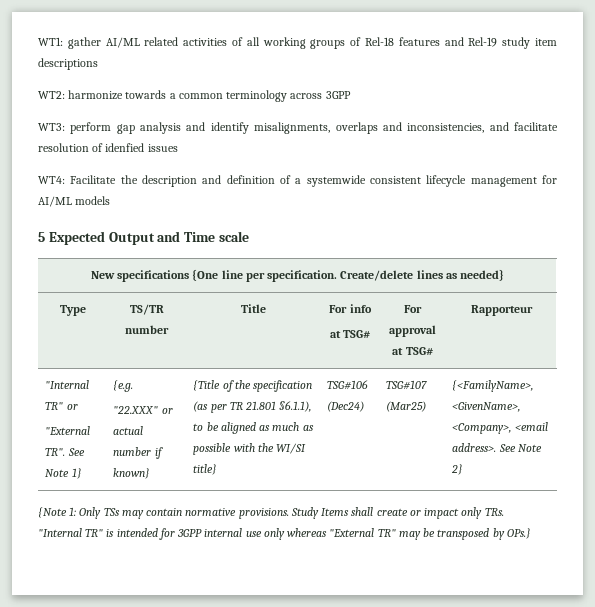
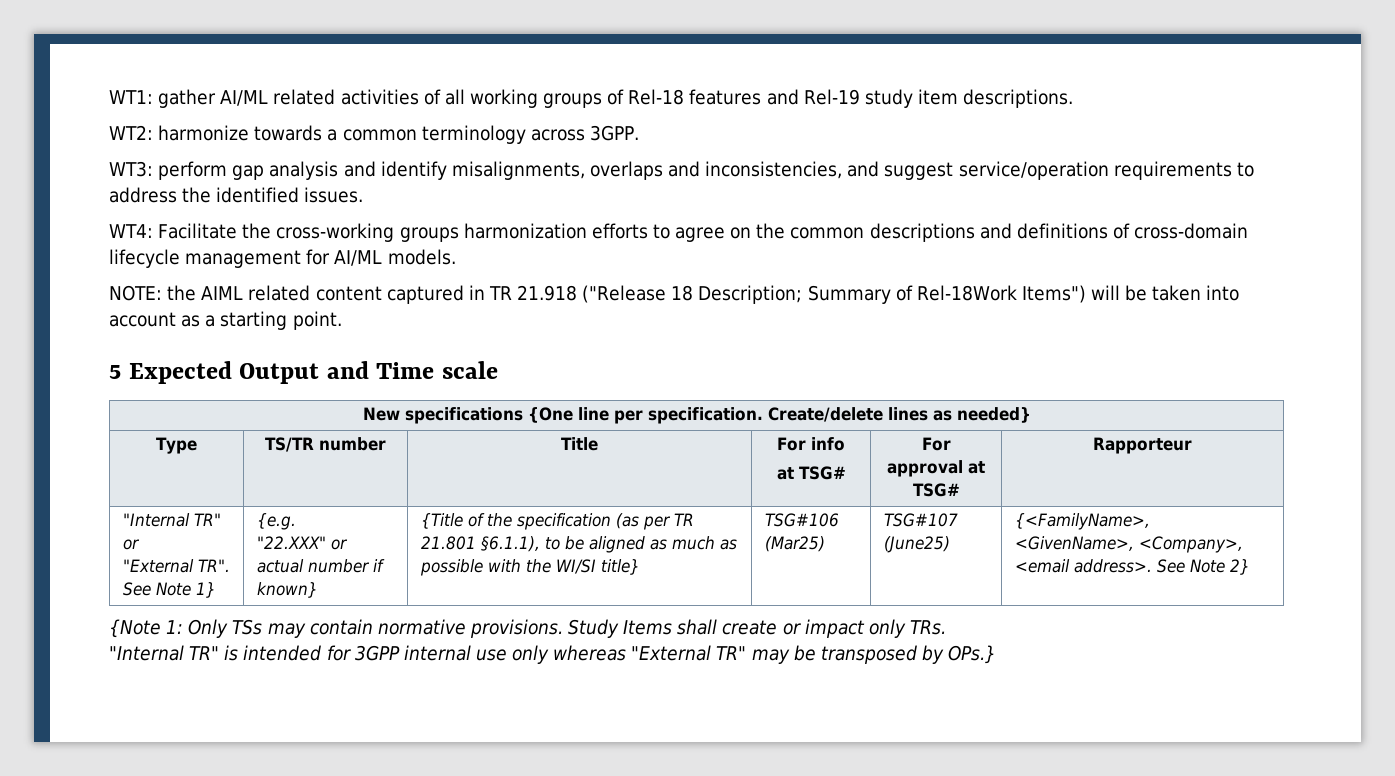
- WT1: gather AI/ML related activities of all working groups of Rel-18 features and Rel-19 study item descriptions
+ WT1: gather AI/ML related activities of all working groups of Rel-18 features and Rel-19 study item descriptions.
- WT2: harmonize towards a common terminology across 3GPP
+ WT2: harmonize towards a common terminology across 3GPP.
- WT3: perform gap analysis and identify misalignments, overlaps and inconsistencies, and facilitate resolution of idenfied issues
- WT4: Facilitate the description and definition of a systemwide consistent lifecycle management for AI/ML models
+ WT3: perform gap analysis and identify misalignments, overlaps and inconsistencies, and suggest service/operation requirements to address the identified issues.
+ WT4: Facilitate the cross-working groups harmonization efforts to agree on the common descriptions and definitions of cross-domain lifecycle management for AI/ML models.
+ NOTE: the AIML related content captured in TR 21.918 ("Release 18 Description; Summary of Rel-18Work Items") will be taken into account as a starting point.
- TSG#106 (Dec24)
+ TSG#106 (Mar25)
- TSG#107 (Mar25)
+ TSG#107 (June25)

